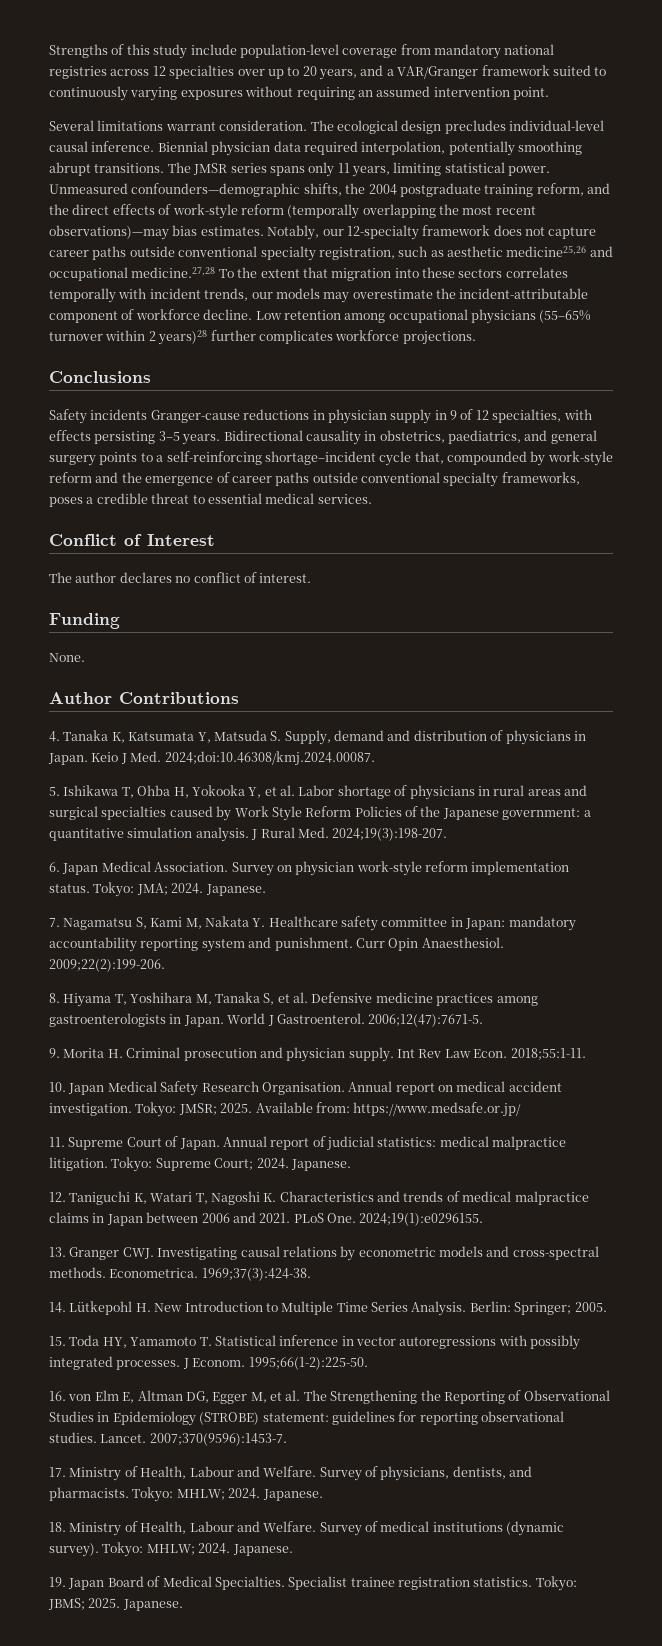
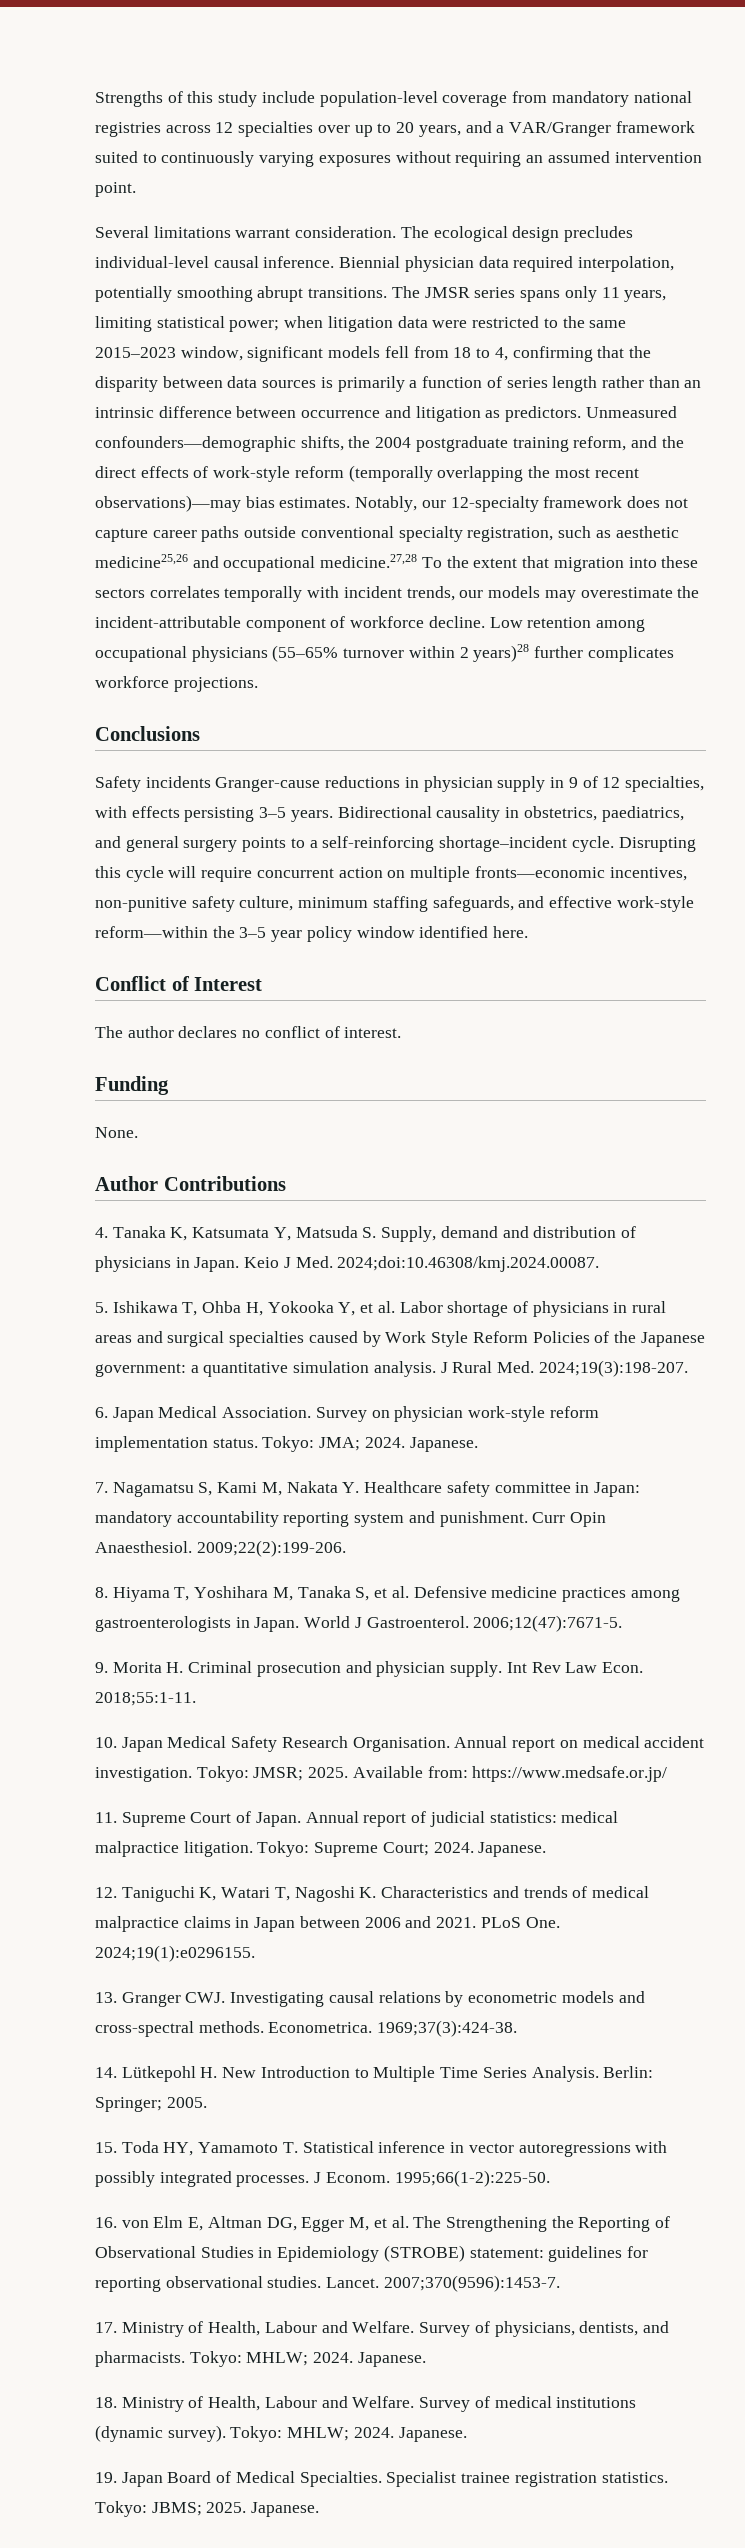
- The JMSR series spans only 11 years, limiting statistical power.
+ The JMSR series spans only 11 years, limiting statistical power; when litigation data were restricted to the same 2015–2023 window, significant models fell from 18 to 4, confirming that the disparity between data sources is primarily a function of series length rather than an intrinsic difference between occurrence and litigation as predictors.
- Bidirectional causality in obstetrics, paediatrics, and general surgery points to a self-reinforcing shortage–incident cycle that, compounded by work-style reform and the emergence of career paths outside conventional specialty frameworks, poses a credible threat to essential medical services.
+ Bidirectional causality in obstetrics, paediatrics, and general surgery points to a self-reinforcing shortage–incident cycle. Disrupting this cycle will require concurrent action on multiple fronts—economic incentives, non-punitive safety culture, minimum staffing safeguards, and effective work-style reform—within the 3–5 year policy window identified here.

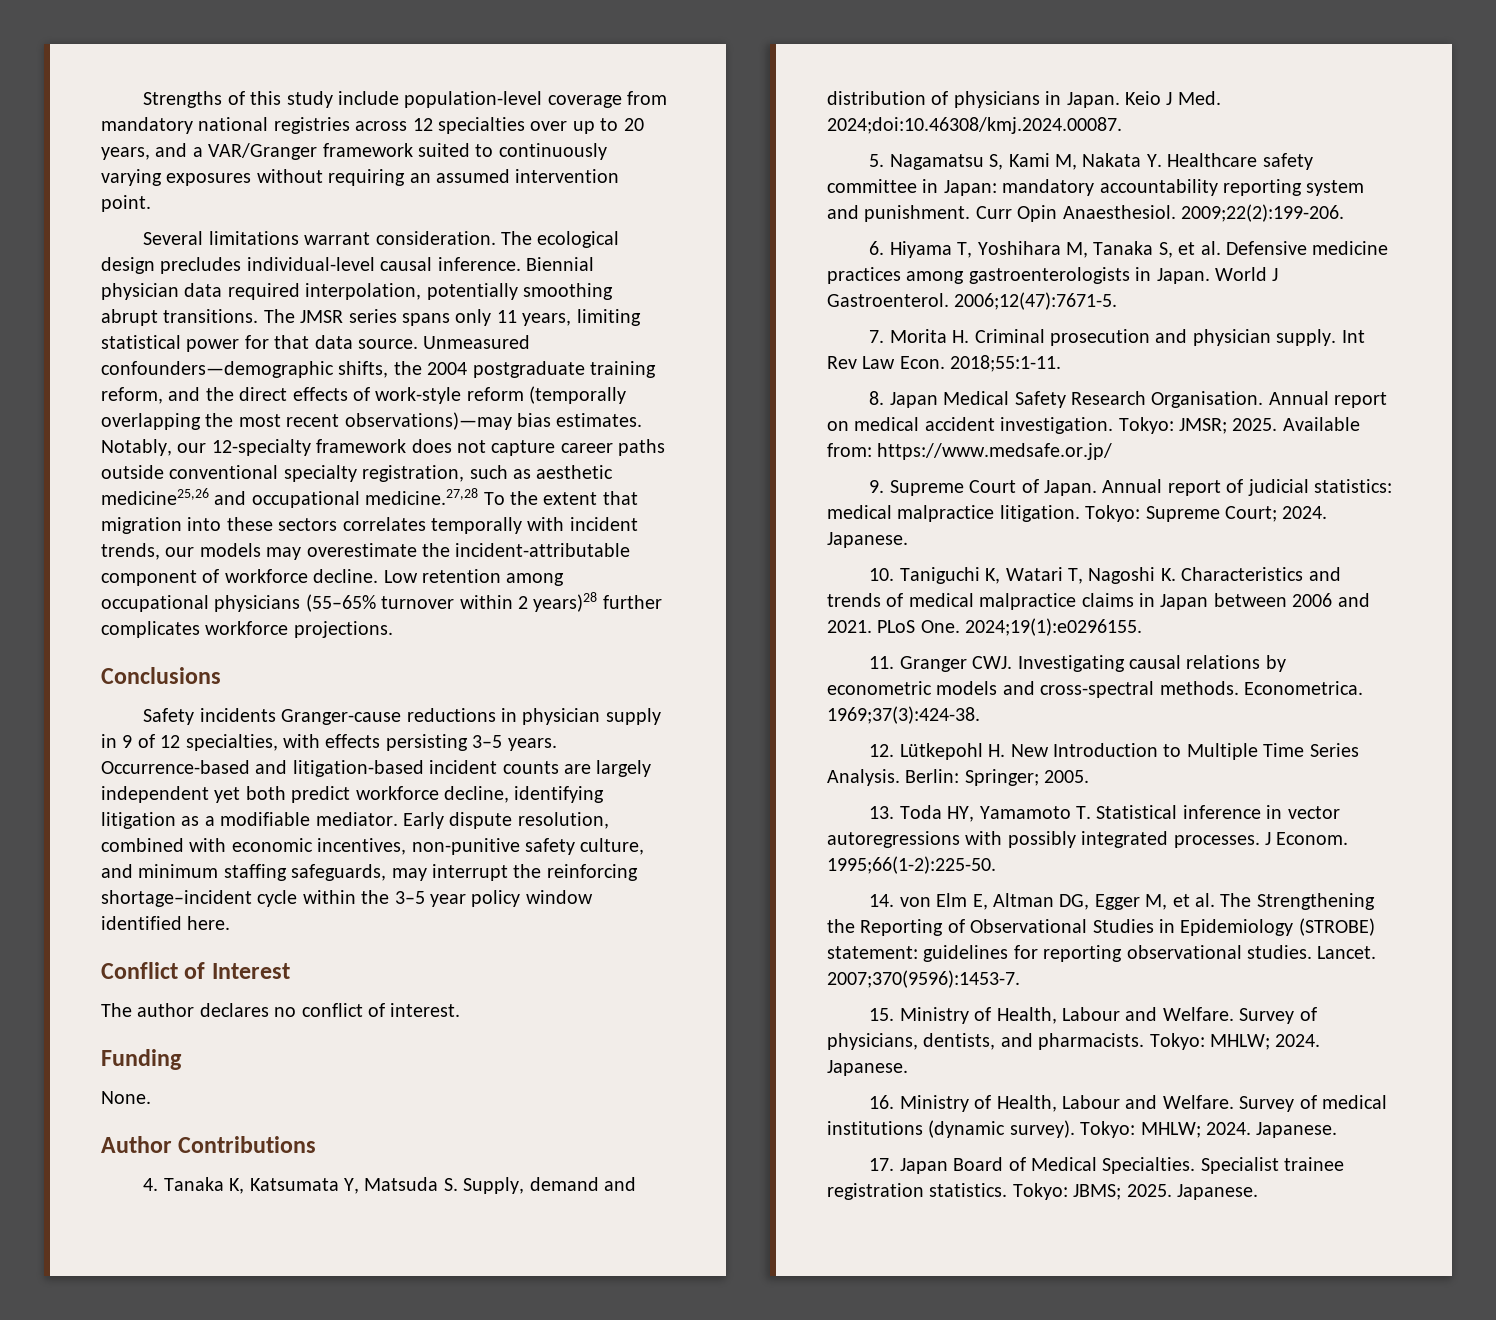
- The JMSR series spans only 11 years, limiting statistical power; when litigation data were restricted to the same 2015–2023 window, significant models fell from 18 to 4, confirming that the disparity between data sources is primarily a function of series length rather than an intrinsic difference between occurrence and litigation as predictors.
+ The JMSR series spans only 11 years, limiting statistical power for that data source.
- Bidirectional causality in obstetrics, paediatrics, and general surgery points to a self-reinforcing shortage–incident cycle. Disrupting this cycle will require concurrent action on multiple fronts—economic incentives, non-punitive safety culture, minimum staffing safeguards, and effective work-style reform—within the 3–5 year policy window identified here.
+ Occurrence-based and litigation-based incident counts are largely independent yet both predict workforce decline, identifying litigation as a modifiable mediator. Early dispute resolution, combined with economic incentives, non-punitive safety culture, and minimum staffing safeguards, may interrupt the reinforcing shortage–incident cycle within the 3–5 year policy window identified here.
- 5. Ishikawa T, Ohba H, Yokooka Y, et al. Labor shortage of physicians in rural areas and surgical specialties caused by Work Style Reform Policies of the Japanese government: a quantitative simulation analysis. J Rural Med. 2024;19(3):198-207.
- 6. Japan Medical Association. Survey on physician work-style reform implementation status. Tokyo: JMA; 2024. Japanese.
- 7. Nagamatsu S, Kami M, Nakata Y. Healthcare safety committee in Japan: mandatory accountability reporting system and punishment.
+ 5. Nagamatsu S, Kami M, Nakata Y. Healthcare safety committee in Japan: mandatory accountability reporting system and punishment.
- 8. Hiyama T, Yoshihara M, Tanaka S, et al. Defensive medicine practices among gastroenterologists in Japan.
+ 6. Hiyama T, Yoshihara M, Tanaka S, et al. Defensive medicine practices among gastroenterologists in Japan.
- 9. Morita H. Criminal prosecution and physician supply.
+ 7. Morita H. Criminal prosecution and physician supply.
- 10. Japan Medical Safety Research Organisation.
+ 8. Japan Medical Safety Research Organisation.
- 11. Supreme Court of Japan.
+ 9. Supreme Court of Japan.
- 12. Taniguchi K, Watari T, Nagoshi K. Characteristics and trends of medical malpractice claims in Japan between 2006 and 2021.
+ 10. Taniguchi K, Watari T, Nagoshi K. Characteristics and trends of medical malpractice claims in Japan between 2006 and 2021.
- 13. Granger CWJ. Investigating causal relations by econometric models and cross-spectral methods.
+ 11. Granger CWJ. Investigating causal relations by econometric models and cross-spectral methods.
- 14. Lütkepohl H. New Introduction to Multiple Time Series Analysis.
+ 12. Lütkepohl H. New Introduction to Multiple Time Series Analysis.
- 15. Toda HY, Yamamoto T. Statistical inference in vector autoregressions with possibly integrated processes.
+ 13. Toda HY, Yamamoto T. Statistical inference in vector autoregressions with possibly integrated processes.
- 16. von Elm E, Altman DG, Egger M, et al. The Strengthening the Reporting of Observational Studies in Epidemiology (STROBE) statement: guidelines for reporting observational studies.
+ 14. von Elm E, Altman DG, Egger M, et al. The Strengthening the Reporting of Observational Studies in Epidemiology (STROBE) statement: guidelines for reporting observational studies.
- 17. Ministry of Health, Labour and Welfare.
+ 15. Ministry of Health, Labour and Welfare.
- 18. Ministry of Health, Labour and Welfare.
+ 16. Ministry of Health, Labour and Welfare.
- 19. Japan Board of Medical Specialties.
+ 17. Japan Board of Medical Specialties.

